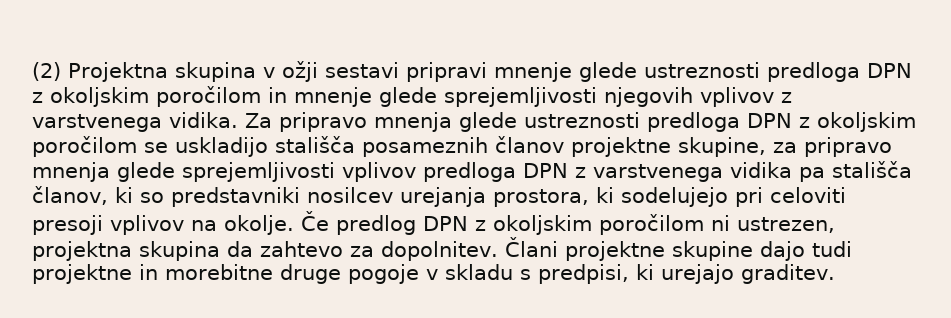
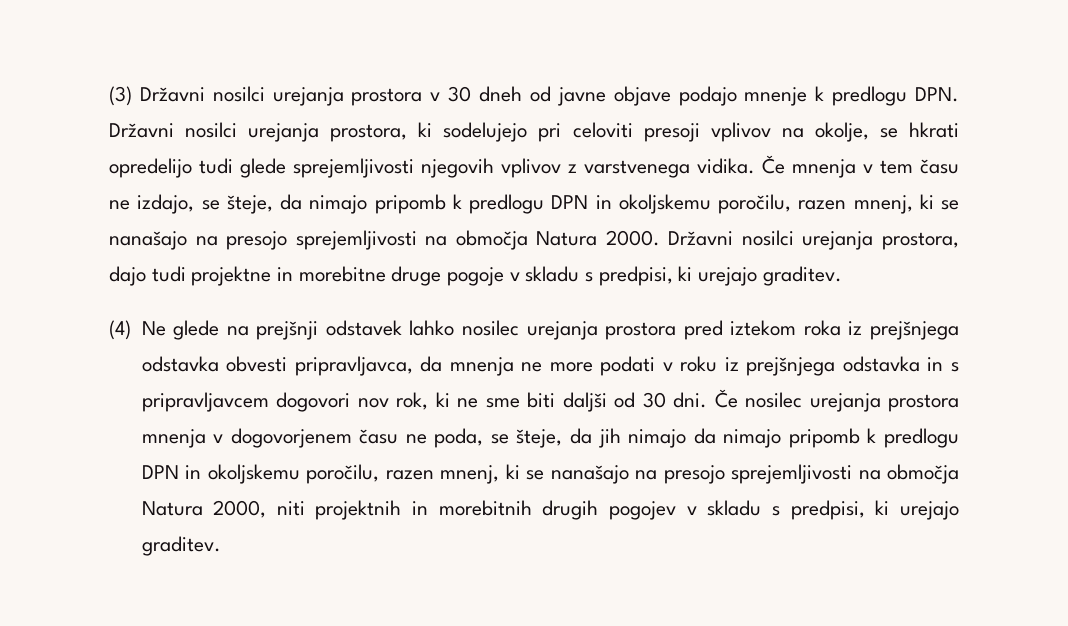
- (2) Projektna skupina v ožji sestavi pripravi mnenje glede ustreznosti predloga DPN z okoljskim poročilom in mnenje glede sprejemljivosti njegovih vplivov z varstvenega vidika. Za pripravo mnenja glede ustreznosti predloga DPN z okoljskim poročilom se uskladijo stališča posameznih članov projektne skupine, za pripravo mnenja glede sprejemljivosti vplivov predloga DPN z varstvenega vidika pa stališča članov, ki so predstavniki nosilcev urejanja prostora, ki sodelujejo pri celoviti presoji vplivov na okolje. Če predlog DPN z okoljskim poročilom ni ustrezen, projektna skupina da zahtevo za dopolnitev. Člani projektne skupine dajo tudi projektne in morebitne druge pogoje v skladu s predpisi, ki urejajo graditev.
+ (3) Državni nosilci urejanja prostora v 30 dneh od javne objave podajo mnenje k predlogu DPN. Državni nosilci urejanja prostora, ki sodelujejo pri celoviti presoji vplivov na okolje, se hkrati opredelijo tudi glede sprejemljivosti njegovih vplivov z varstvenega vidika. Če mnenja v tem času ne izdajo, se šteje, da nimajo pripomb k predlogu DPN in okoljskemu poročilu, razen mnenj, ki se nanašajo na presojo sprejemljivosti na območja Natura 2000. Državni nosilci urejanja prostora, dajo tudi projektne in morebitne druge pogoje v skladu s predpisi, ki urejajo graditev.
+ (4) Ne glede na prejšnji odstavek lahko nosilec urejanja prostora pred iztekom roka iz prejšnjega odstavka obvesti pripravljavca, da mnenja ne more podati v roku iz prejšnjega odstavka in s pripravljavcem dogovori nov rok, ki ne sme biti daljši od 30 dni. Če nosilec urejanja prostora mnenja v dogovorjenem času ne poda, se šteje, da jih nimajo da nimajo pripomb k predlogu DPN in okoljskemu poročilu, razen mnenj, ki se nanašajo na presojo sprejemljivosti na območja Natura 2000, niti projektnih in morebitnih drugih pogojev v skladu s predpisi, ki urejajo graditev.

